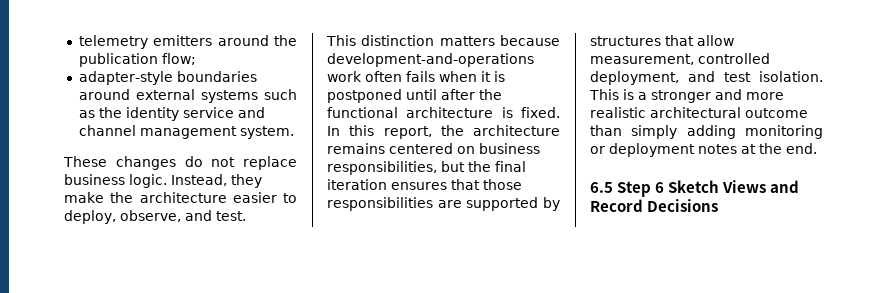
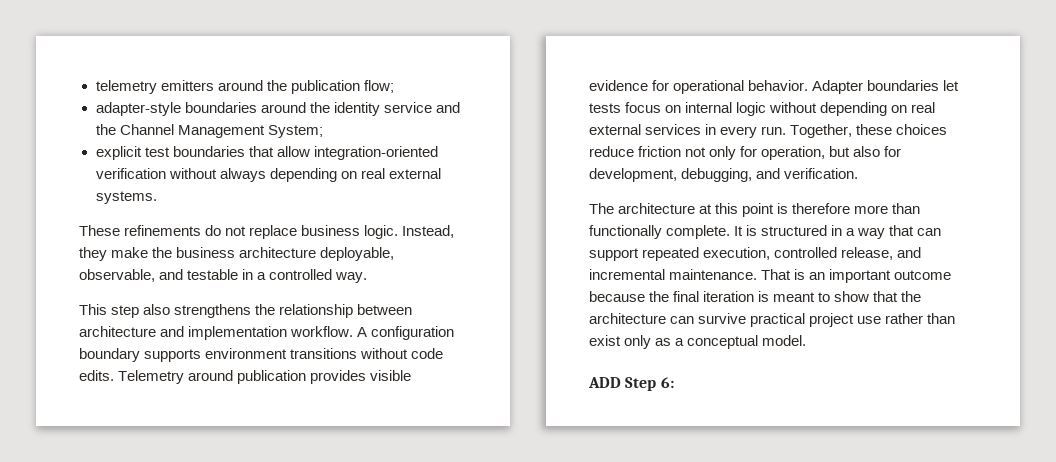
- adapter-style boundaries around external systems such as the identity service and channel management system.
+ adapter-style boundaries around the identity service and the Channel Management System;
+ explicit test boundaries that allow integration-oriented verification without always depending on real external systems.
- These changes do not replace business logic.
+ These refinements do not replace business logic.
- Instead, they make the architecture easier to deploy, observe, and test.
- This distinction matters because development-and-operations work often fails when it is postponed until after the functional architecture is fixed. In this report, the architecture remains centered on business responsibilities, but the final iteration ensures that those responsibilities are supported by structures that allow measurement, controlled deployment, and test isolation. This is a stronger and more realistic architectural outcome than simply adding monitoring or deployment notes at the end.
- 6.5 Step 6 Sketch Views and Record Decisions
+ Instead, they make the business architecture deployable, observable, and testable in a controlled way.
+ This step also strengthens the relationship between architecture and implementation workflow. A configuration boundary supports environment transitions without code edits. Telemetry around publication provides visible evidence for operational behavior. Adapter boundaries let tests focus on internal logic without depending on real external services in every run. Together, these choices reduce friction not only for operation, but also for development, debugging, and verification.
+ The architecture at this point is therefore more than functionally complete. It is structured in a way that can support repeated execution, controlled release, and incremental maintenance. That is an important outcome because the final iteration is meant to show that the architecture can survive practical project use rather than exist only as a conceptual model.
+ ADD Step 6:

